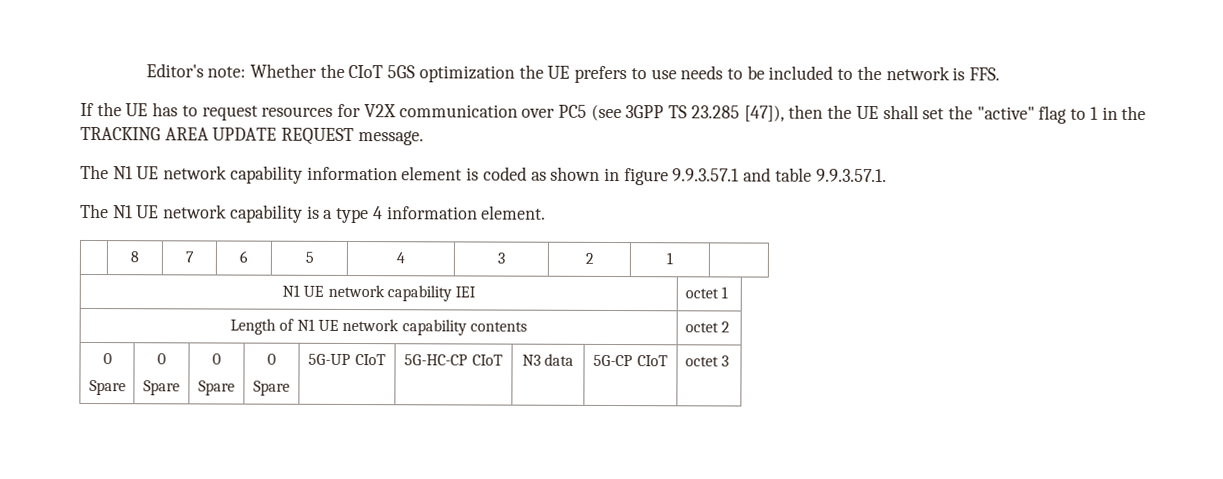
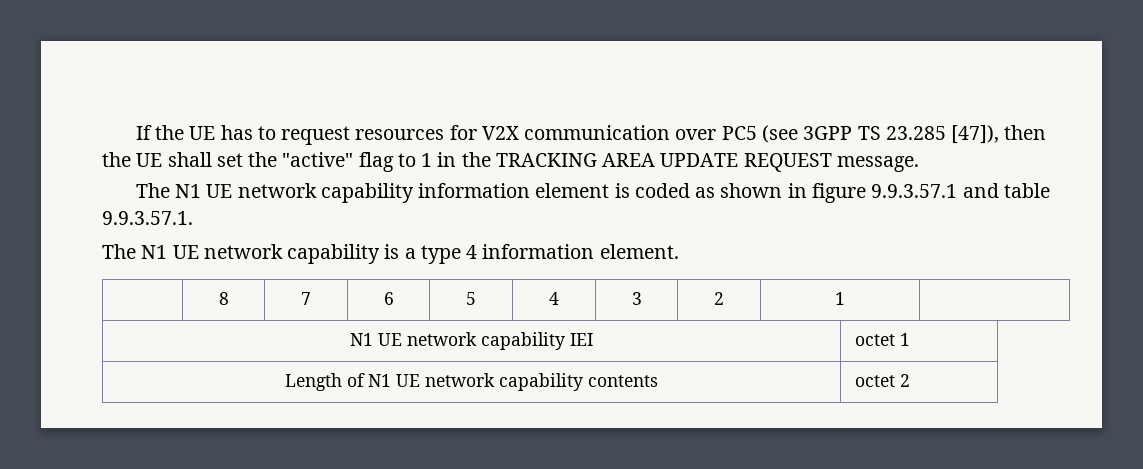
- Editor's note: Whether the CIoT 5GS optimization the UE prefers to use needs to be included to the network is FFS.
  Length of N1 UE network capability contents | octet 2
- 0
- Spare | 0
- Spare | 0
- Spare | 0
- Spare | 5G-UP CIoT | 5G-HC-CP CIoT | N3 data | 5G-CP CIoT | octet 3

